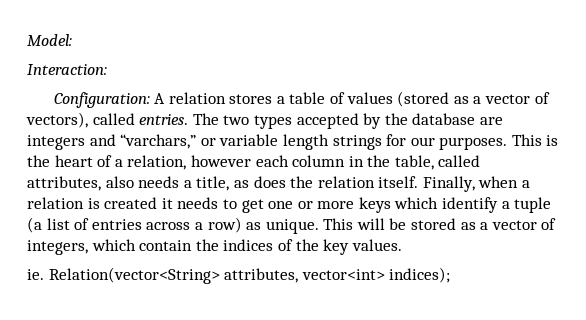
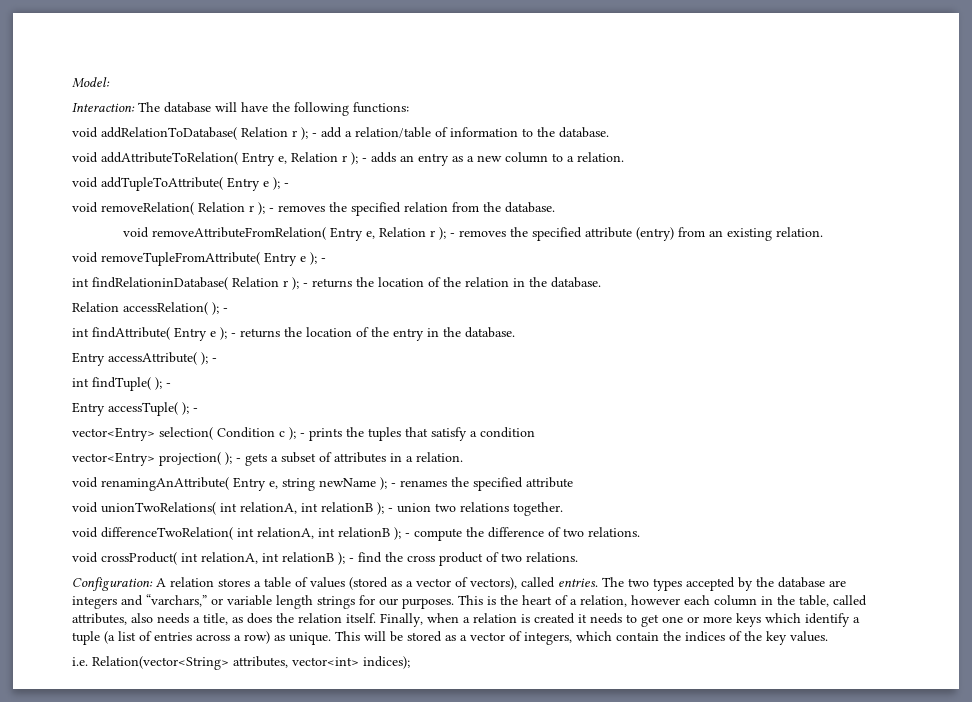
- Interaction:
+ Interaction: The database will have the following functions:
+ void addRelationToDatabase( Relation r ); - add a relation/table of information to the database.
+ void addAttributeToRelation( Entry e, Relation r ); - adds an entry as a new column to a relation.
+ void addTupleToAttribute( Entry e ); -
+ void removeRelation( Relation r ); - removes the specified relation from the database.
+ void removeAttributeFromRelation( Entry e, Relation r ); - removes the specified attribute (entry) from an existing relation.
+ void removeTupleFromAttribute( Entry e ); -
+ int findRelationinDatabase( Relation r ); - returns the location of the relation in the database.
+ Relation accessRelation( ); -
+ int findAttribute( Entry e ); - returns the location of the entry in the database.
+ Entry accessAttribute( ); -
+ int findTuple( ); -
+ Entry accessTuple( ); -
+ vector<Entry> selection( Condition c ); - prints the tuples that satisfy a condition
+ vector<Entry> projection( ); - gets a subset of attributes in a relation.
+ void renamingAnAttribute( Entry e, string newName ); - renames the specified attribute
+ void unionTwoRelations( int relationA, int relationB ); - union two relations together.
+ void differenceTwoRelation( int relationA, int relationB ); - compute the difference of two relations.
+ void crossProduct( int relationA, int relationB ); - find the cross product of two relations.
- ie. Relation(vector<String> attributes, vector<int> indices);
+ i.e. Relation(vector<String> attributes, vector<int> indices);

